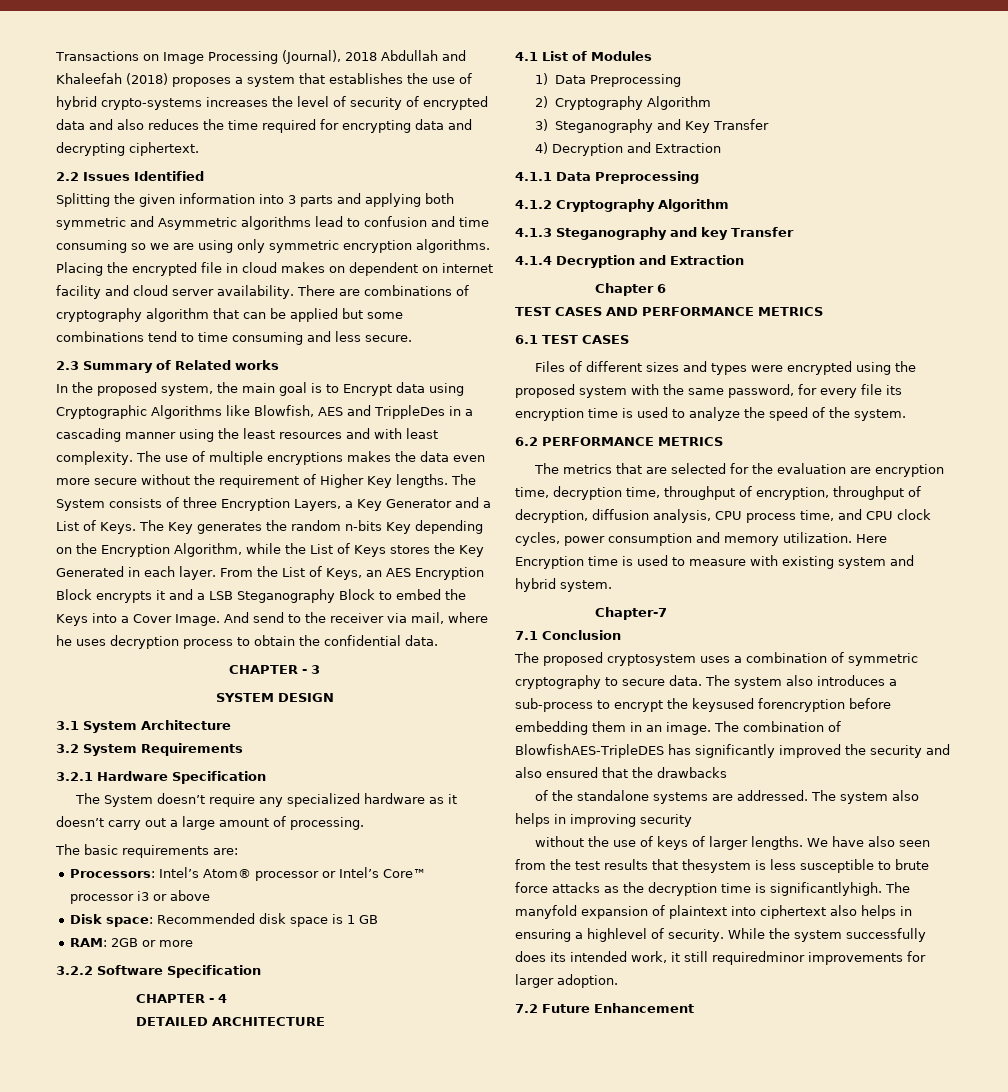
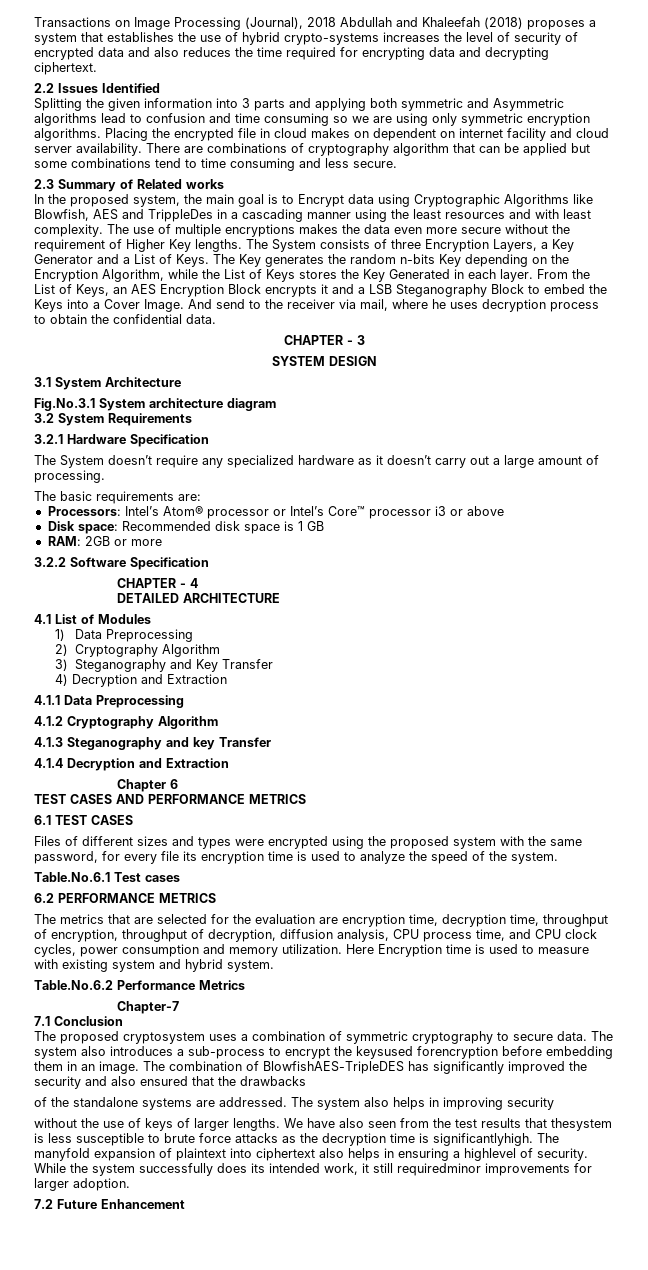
+ Fig.No.3.1 System architecture diagram
+ Table.No.6.1 Test cases
+ Table.No.6.2 Performance Metrics

